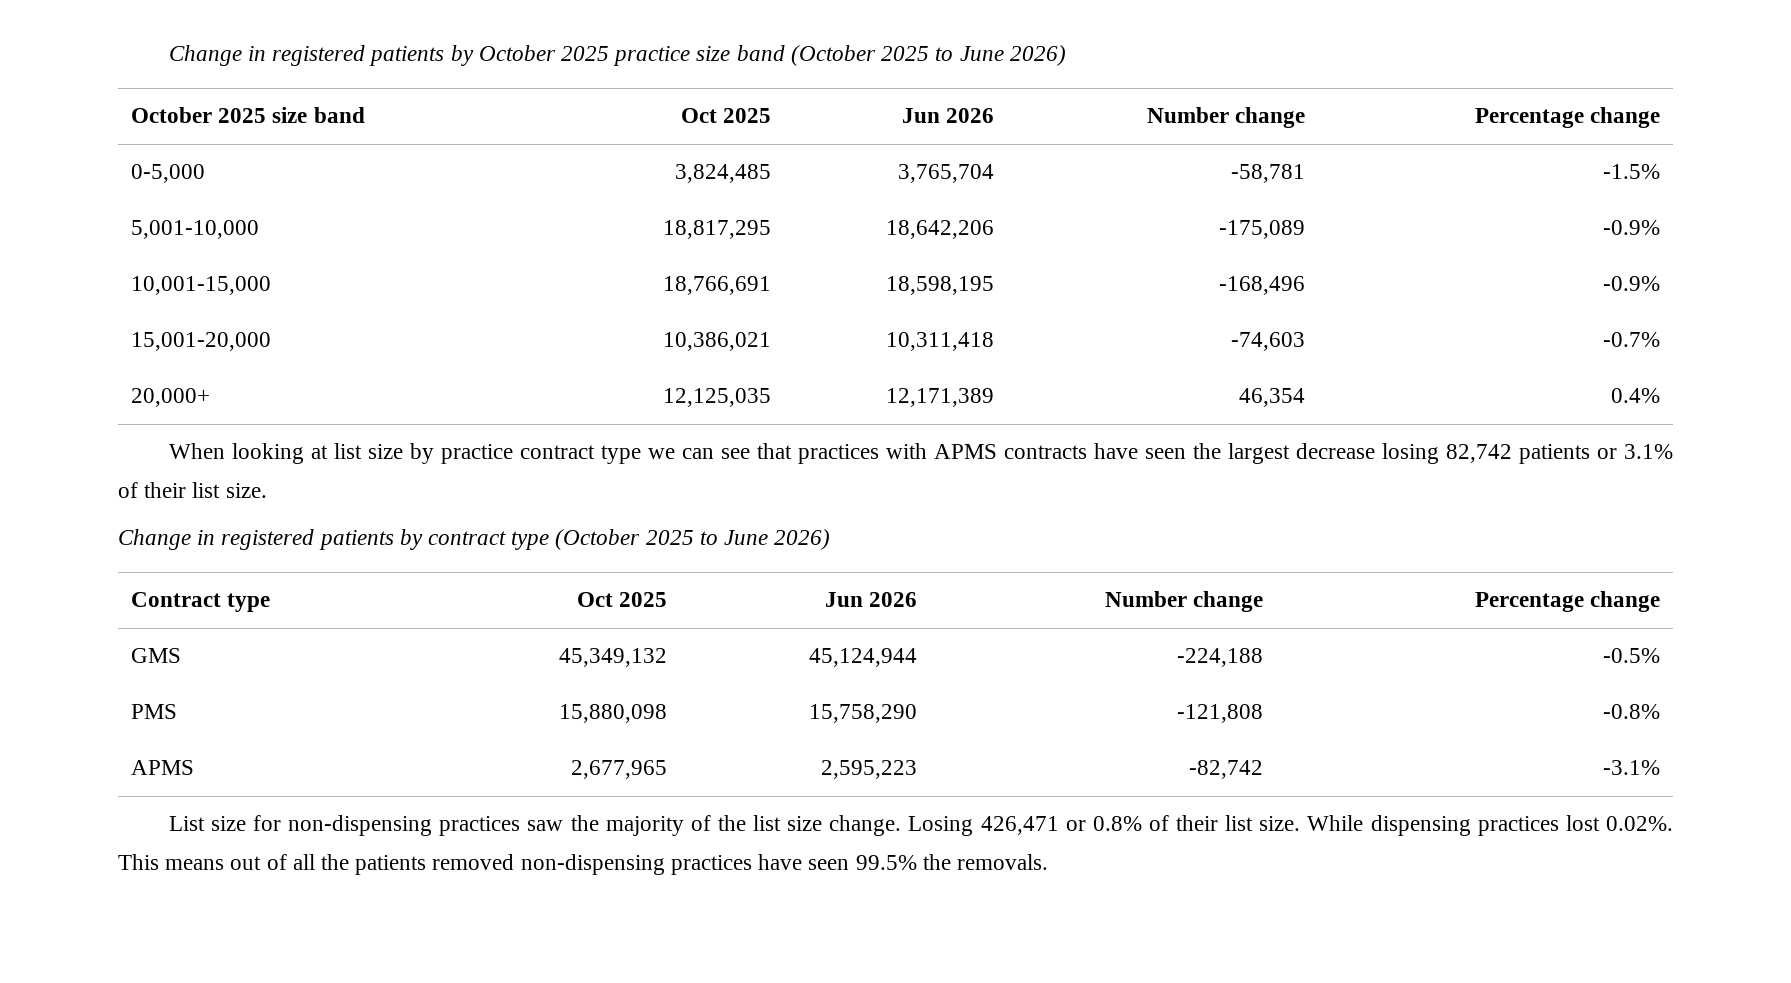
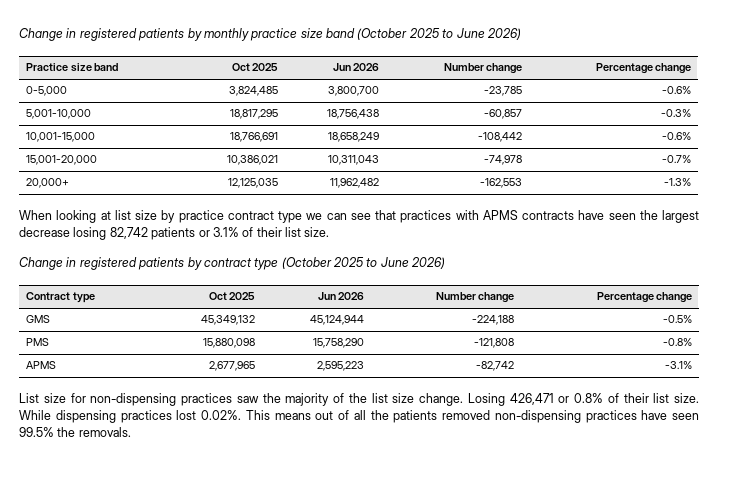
- Change in registered patients by October 2025 practice size band (October 2025 to June 2026)
+ Change in registered patients by monthly practice size band (October 2025 to June 2026)
- October 2025 size band | Oct 2025 | Jun 2026 | Number change | Percentage change
+ Practice size band | Oct 2025 | Jun 2026 | Number change | Percentage change
- 0-5,000 | 3,824,485 | 3,765,704 | -58,781 | -1.5%
+ 0-5,000 | 3,824,485 | 3,800,700 | -23,785 | -0.6%
- 5,001-10,000 | 18,817,295 | 18,642,206 | -175,089 | -0.9%
+ 5,001-10,000 | 18,817,295 | 18,756,438 | -60,857 | -0.3%
- 10,001-15,000 | 18,766,691 | 18,598,195 | -168,496 | -0.9%
+ 10,001-15,000 | 18,766,691 | 18,658,249 | -108,442 | -0.6%
- 15,001-20,000 | 10,386,021 | 10,311,418 | -74,603 | -0.7%
+ 15,001-20,000 | 10,386,021 | 10,311,043 | -74,978 | -0.7%
- 20,000+ | 12,125,035 | 12,171,389 | 46,354 | 0.4%
+ 20,000+ | 12,125,035 | 11,962,482 | -162,553 | -1.3%

